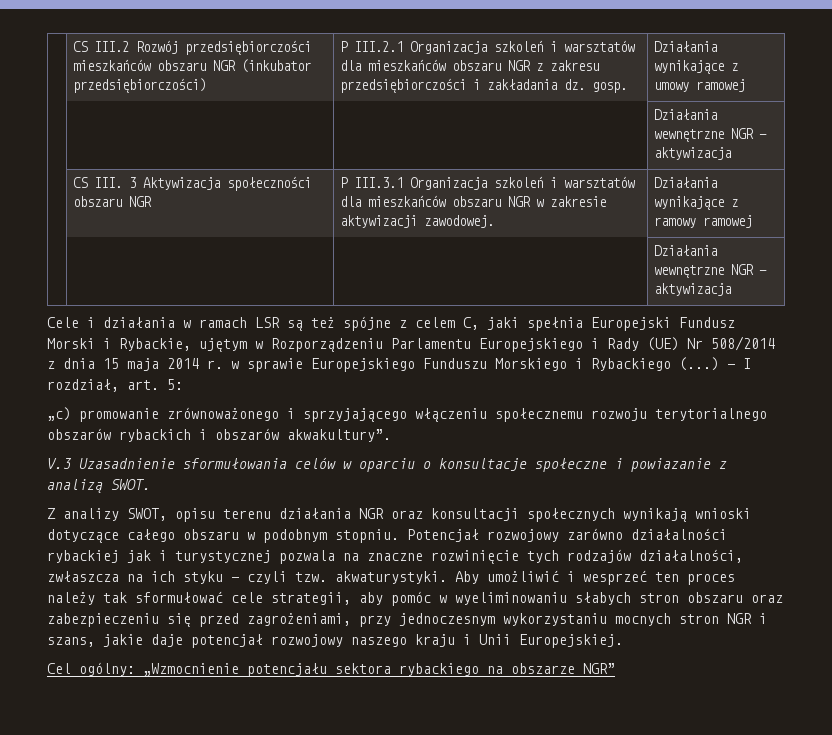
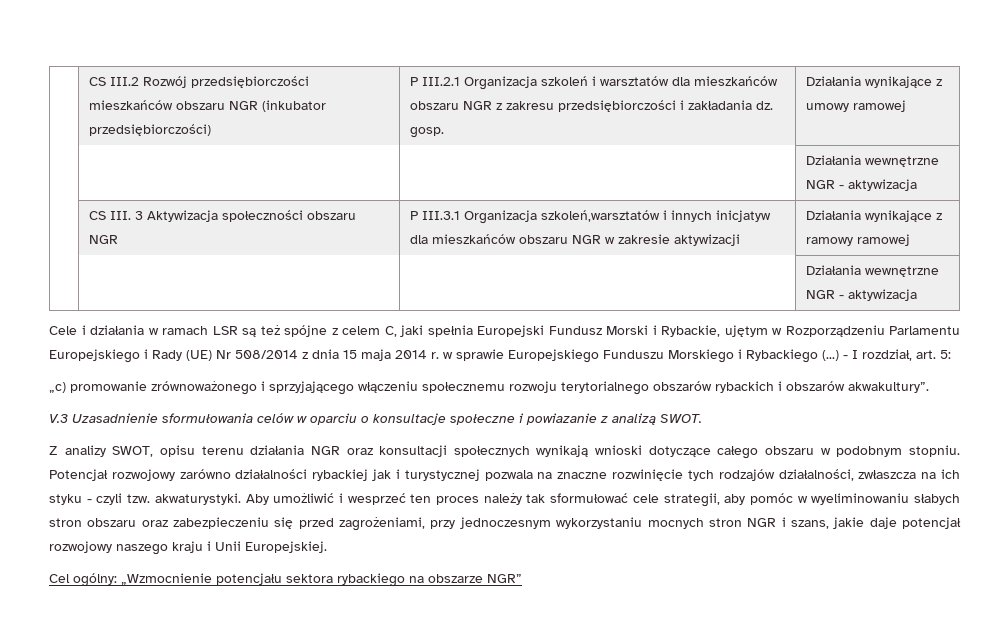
- | CS III. 3 Aktywizacja społeczności obszaru NGR | P III.3.1 Organizacja szkoleń i warsztatów dla mieszkańców obszaru NGR w zakresie aktywizacji zawodowej. | Działania wynikające z ramowy ramowej
+ | CS III. 3 Aktywizacja społeczności obszaru NGR | P III.3.1 Organizacja szkoleń,warsztatów i innych inicjatyw dla mieszkańców obszaru NGR w zakresie aktywizacji | Działania wynikające z ramowy ramowej

